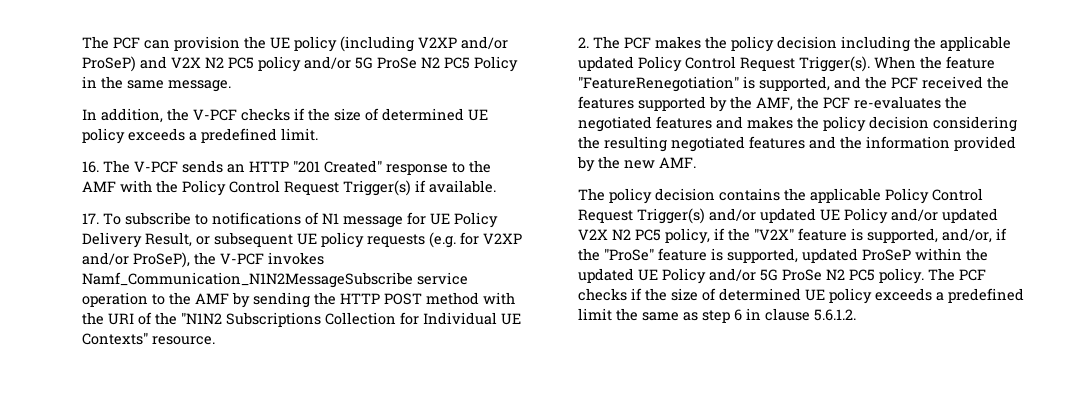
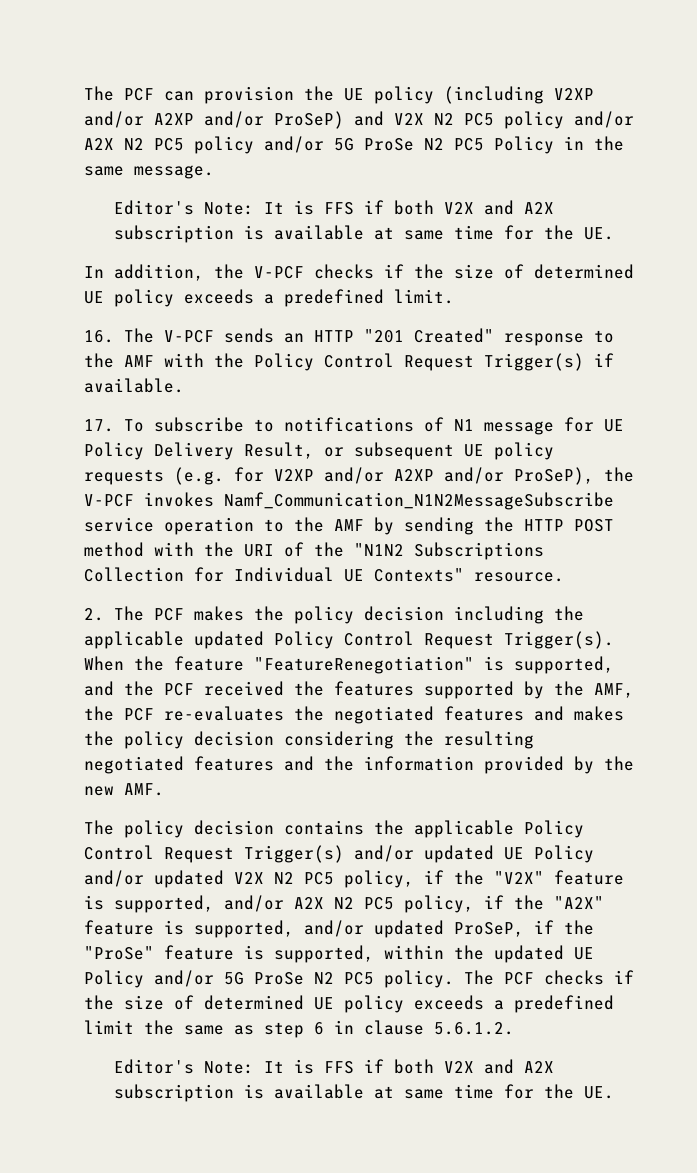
- The PCF can provision the UE policy (including V2XP and/or ProSeP) and V2X N2 PC5 policy and/or 5G ProSe N2 PC5 Policy in the same message.
+ The PCF can provision the UE policy (including V2XP and/or A2XP and/or ProSeP) and V2X N2 PC5 policy and/or A2X N2 PC5 policy and/or 5G ProSe N2 PC5 Policy in the same message.
+ Editor's Note: It is FFS if both V2X and A2X subscription is available at same time for the UE.
- 17. To subscribe to notifications of N1 message for UE Policy Delivery Result, or subsequent UE policy requests (e.g. for V2XP and/or ProSeP), the V-PCF invokes Namf_Communication_N1N2MessageSubscribe service operation to the AMF by sending the HTTP POST method with the URI of the "N1N2 Subscriptions Collection for Individual UE Contexts" resource.
+ 17. To subscribe to notifications of N1 message for UE Policy Delivery Result, or subsequent UE policy requests (e.g. for V2XP and/or A2XP and/or ProSeP), the V-PCF invokes Namf_Communication_N1N2MessageSubscribe service operation to the AMF by sending the HTTP POST method with the URI of the "N1N2 Subscriptions Collection for Individual UE Contexts" resource.
- The policy decision contains the applicable Policy Control Request Trigger(s) and/or updated UE Policy and/or updated V2X N2 PC5 policy, if the "V2X" feature is supported, and/or, if the "ProSe" feature is supported, updated ProSeP within the updated UE Policy and/or 5G ProSe N2 PC5 policy.
+ The policy decision contains the applicable Policy Control Request Trigger(s) and/or updated UE Policy and/or updated V2X N2 PC5 policy, if the "V2X" feature is supported, and/or A2X N2 PC5 policy, if the "A2X" feature is supported, and/or updated ProSeP, if the "ProSe" feature is supported, within the updated UE Policy and/or 5G ProSe N2 PC5 policy.
  The PCF checks if the size of determined UE policy exceeds a predefined limit the same as step 6 in clause 5.6.1.2.
+ Editor's Note: It is FFS if both V2X and A2X subscription is available at same time for the UE.

